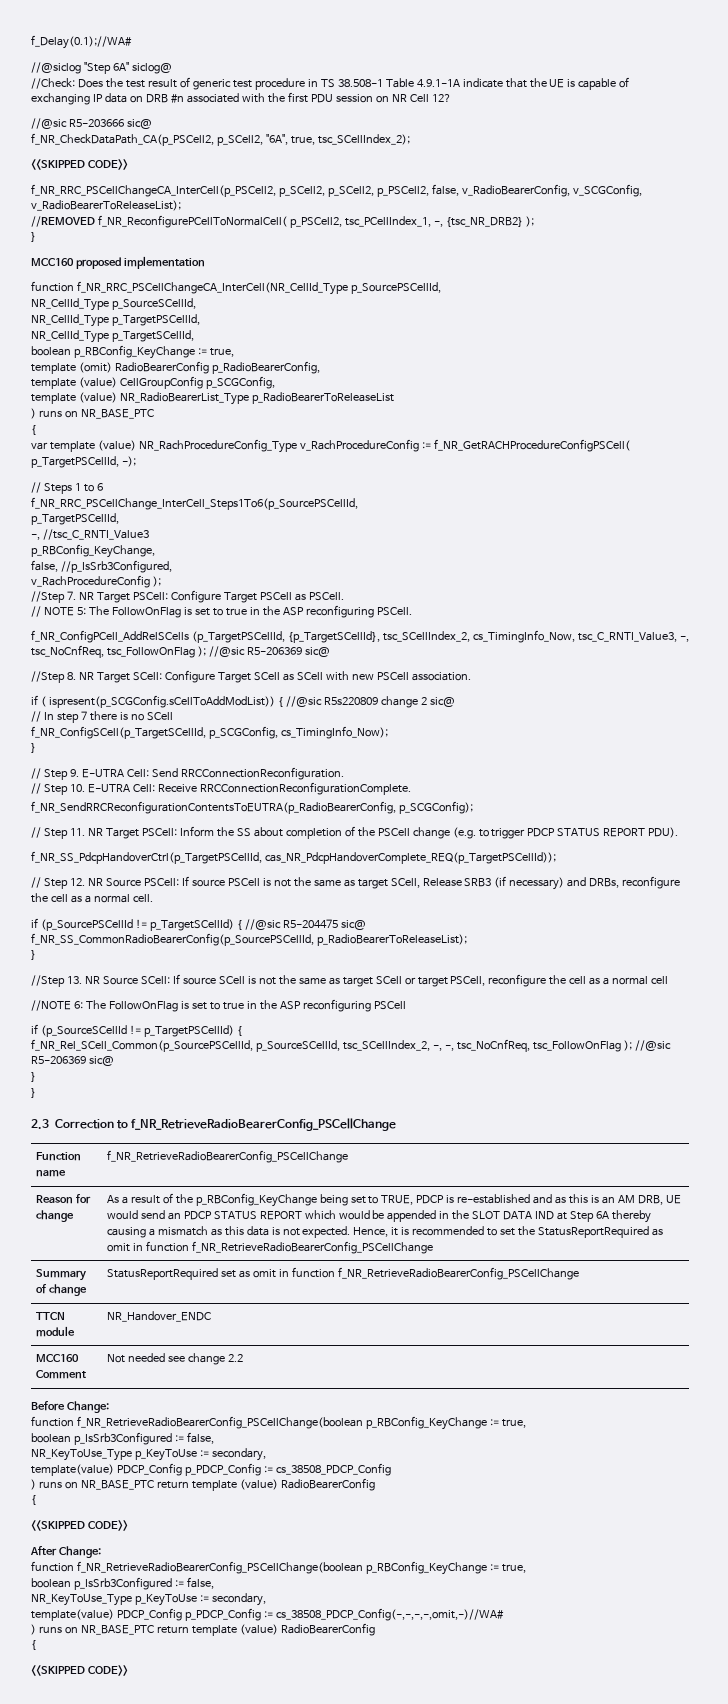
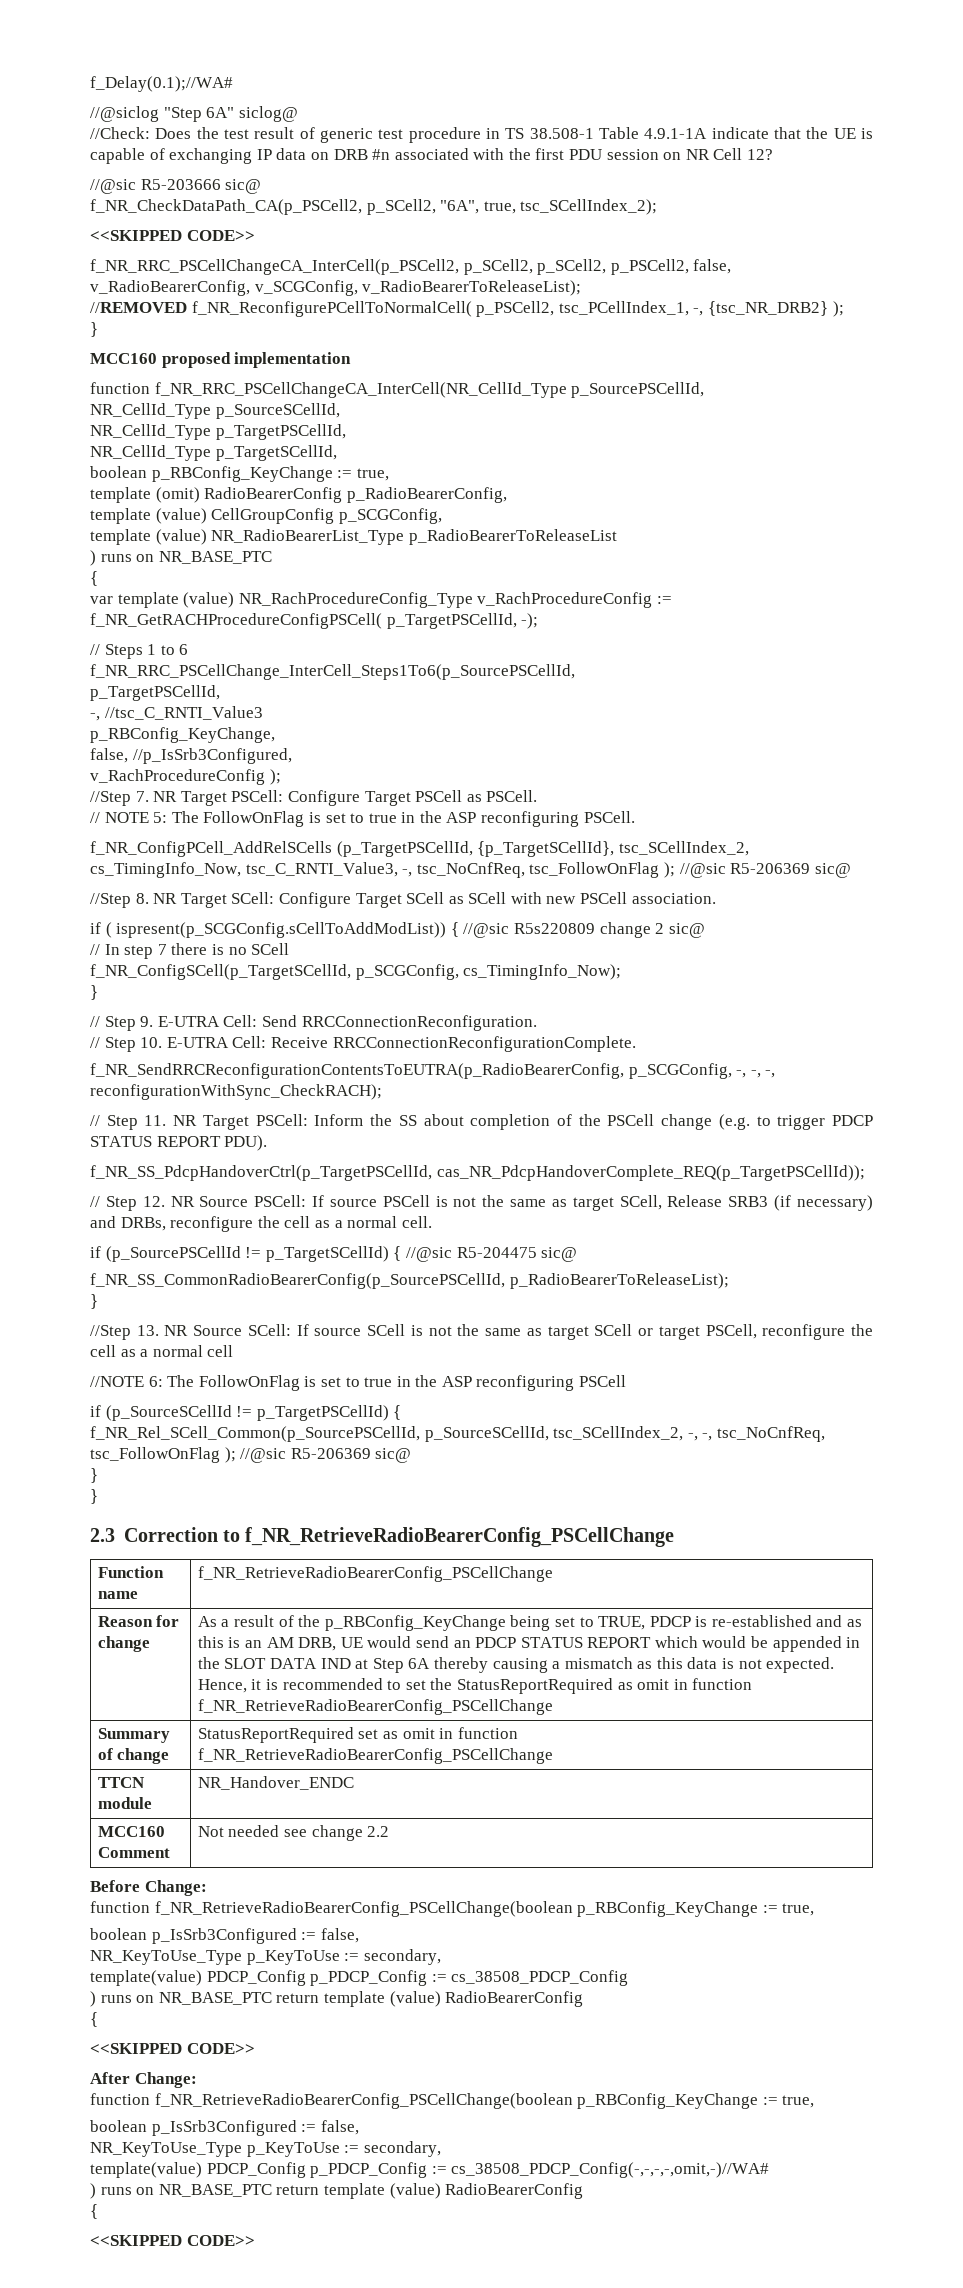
- f_NR_SendRRCReconfigurationContentsToEUTRA(p_RadioBearerConfig, p_SCGConfig);
+ f_NR_SendRRCReconfigurationContentsToEUTRA(p_RadioBearerConfig, p_SCGConfig, -, -, -, reconfigurationWithSync_CheckRACH);

